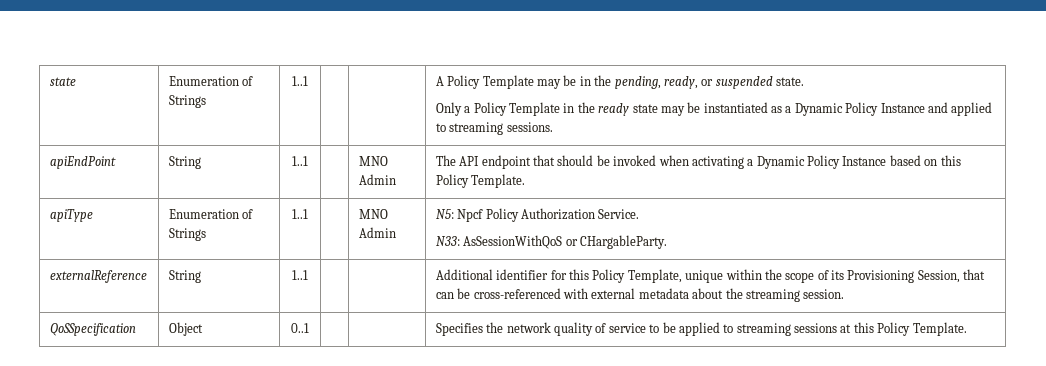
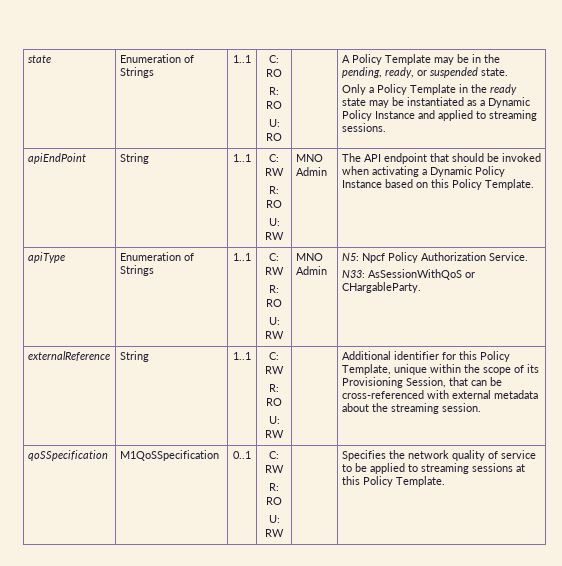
+ C: RO
+ R: RO
+ U: RO
- apiEndPoint | String | 1..1 | | MNO Admin | The API endpoint that should be invoked when activating a Dynamic Policy Instance based on this Policy Template.
+ apiEndPoint | String | 1..1 | C: RW
+ R: RO
+ U: RW | MNO Admin | The API endpoint that should be invoked when activating a Dynamic Policy Instance based on this Policy Template.
- apiType | Enumeration of Strings | 1..1 | | MNO Admin | N5: Npcf Policy Authorization Service.
+ apiType | Enumeration of Strings | 1..1 | C: RW
+ R: RO
+ U: RW | MNO Admin | N5: Npcf Policy Authorization Service.
- externalReference | String | 1..1 | | | Additional identifier for this Policy Template, unique within the scope of its Provisioning Session, that can be cross-referenced with external metadata about the streaming session.
+ externalReference | String | 1..1 | C: RW
+ R: RO
+ U: RW | | Additional identifier for this Policy Template, unique within the scope of its Provisioning Session, that can be cross-referenced with external metadata about the streaming session.
- QoSSpecification | Object | 0..1 | | | Specifies the network quality of service to be applied to streaming sessions at this Policy Template.
+ qoSSpecification | M1QoSSpecification | 0..1 | C: RW
+ R: RO
+ U: RW | | Specifies the network quality of service to be applied to streaming sessions at this Policy Template.

